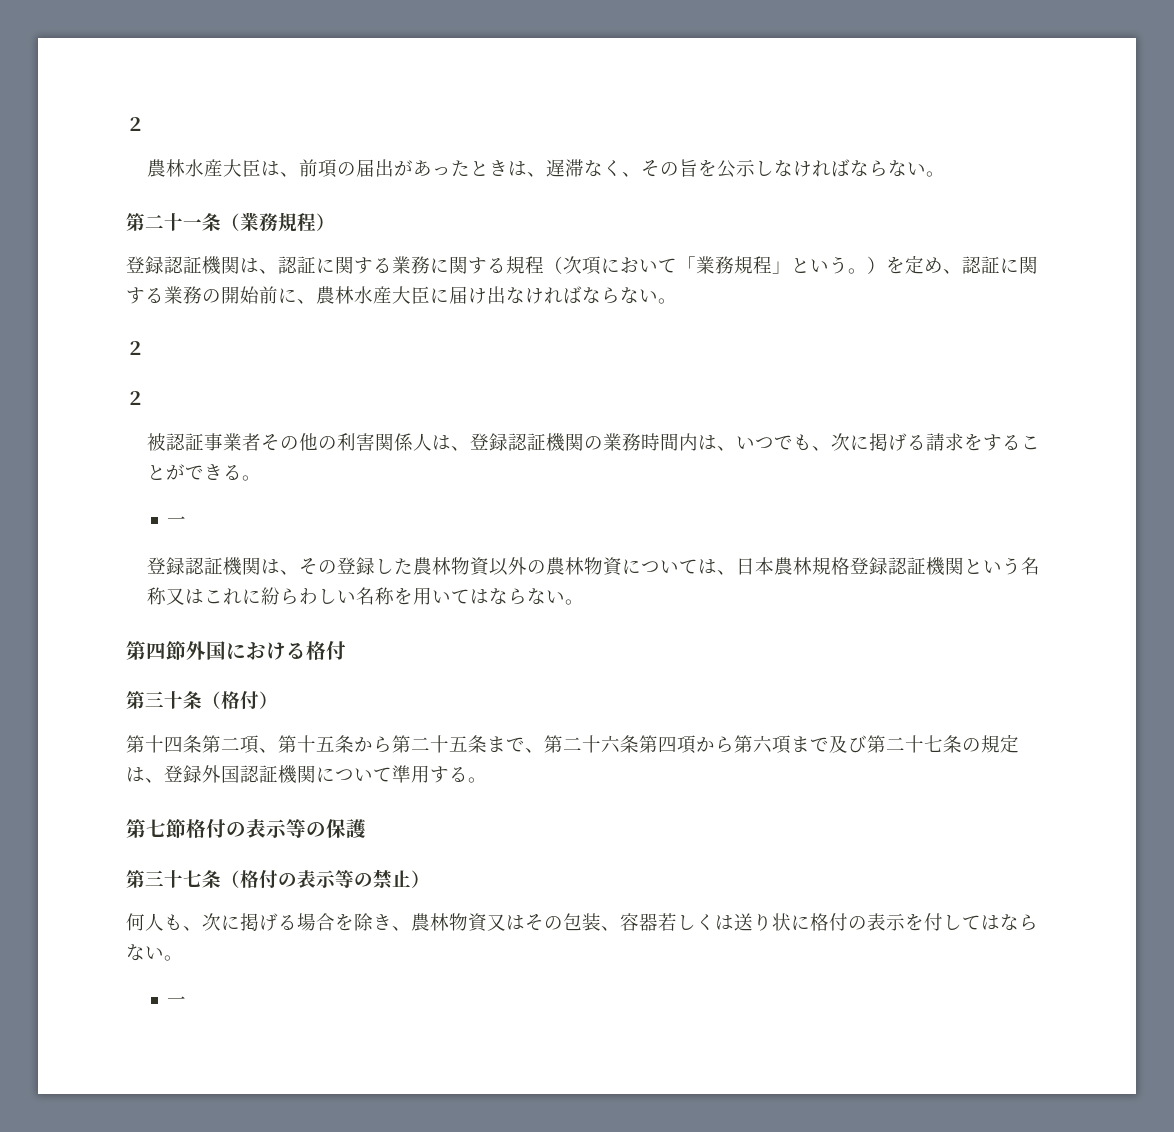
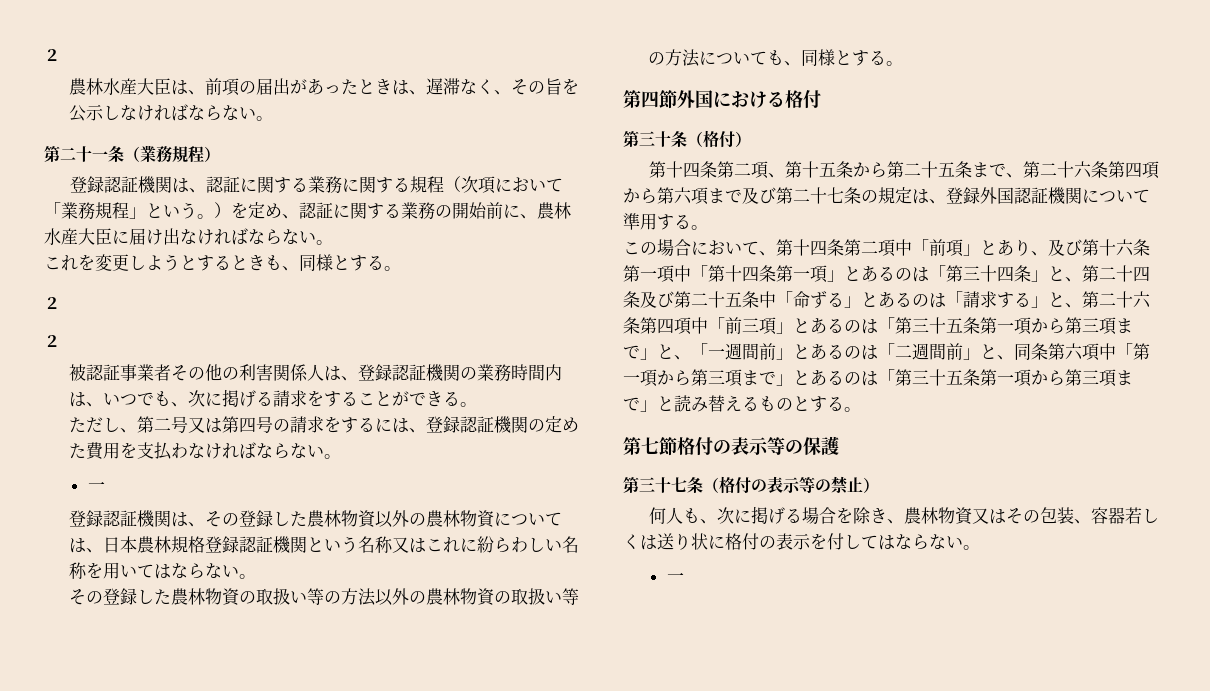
+ これを変更しようとするときも、同様とする。
+ ただし、第二号又は第四号の請求をするには、登録認証機関の定めた費用を支払わなければならない。
+ その登録した農林物資の取扱い等の方法以外の農林物資の取扱い等の方法についても、同様とする。
+ この場合において、第十四条第二項中「前項」とあり、及び第十六条第一項中「第十四条第一項」とあるのは「第三十四条」と、第二十四条及び第二十五条中「命ずる」とあるのは「請求する」と、第二十六条第四項中「前三項」とあるのは「第三十五条第一項から第三項まで」と、「一週間前」とあるのは「二週間前」と、同条第六項中「第一項から第三項まで」とあるのは「第三十五条第一項から第三項まで」と読み替えるものとする。

